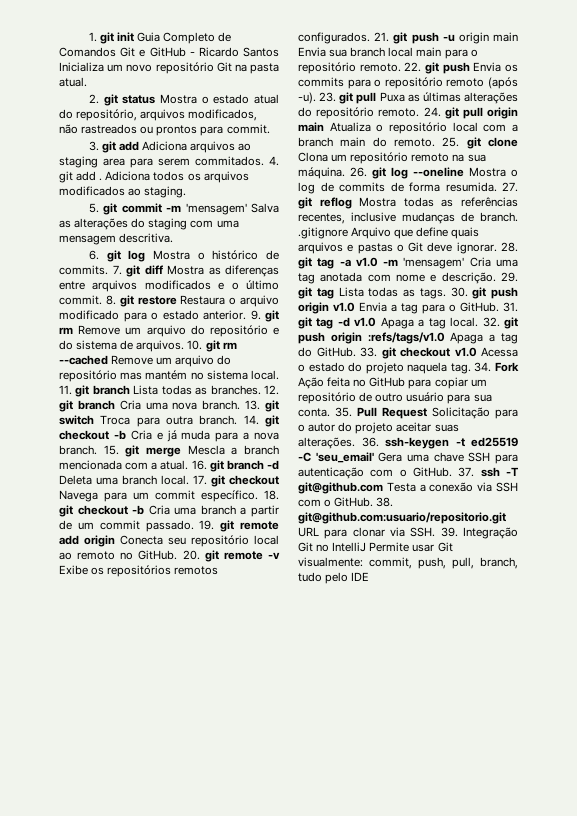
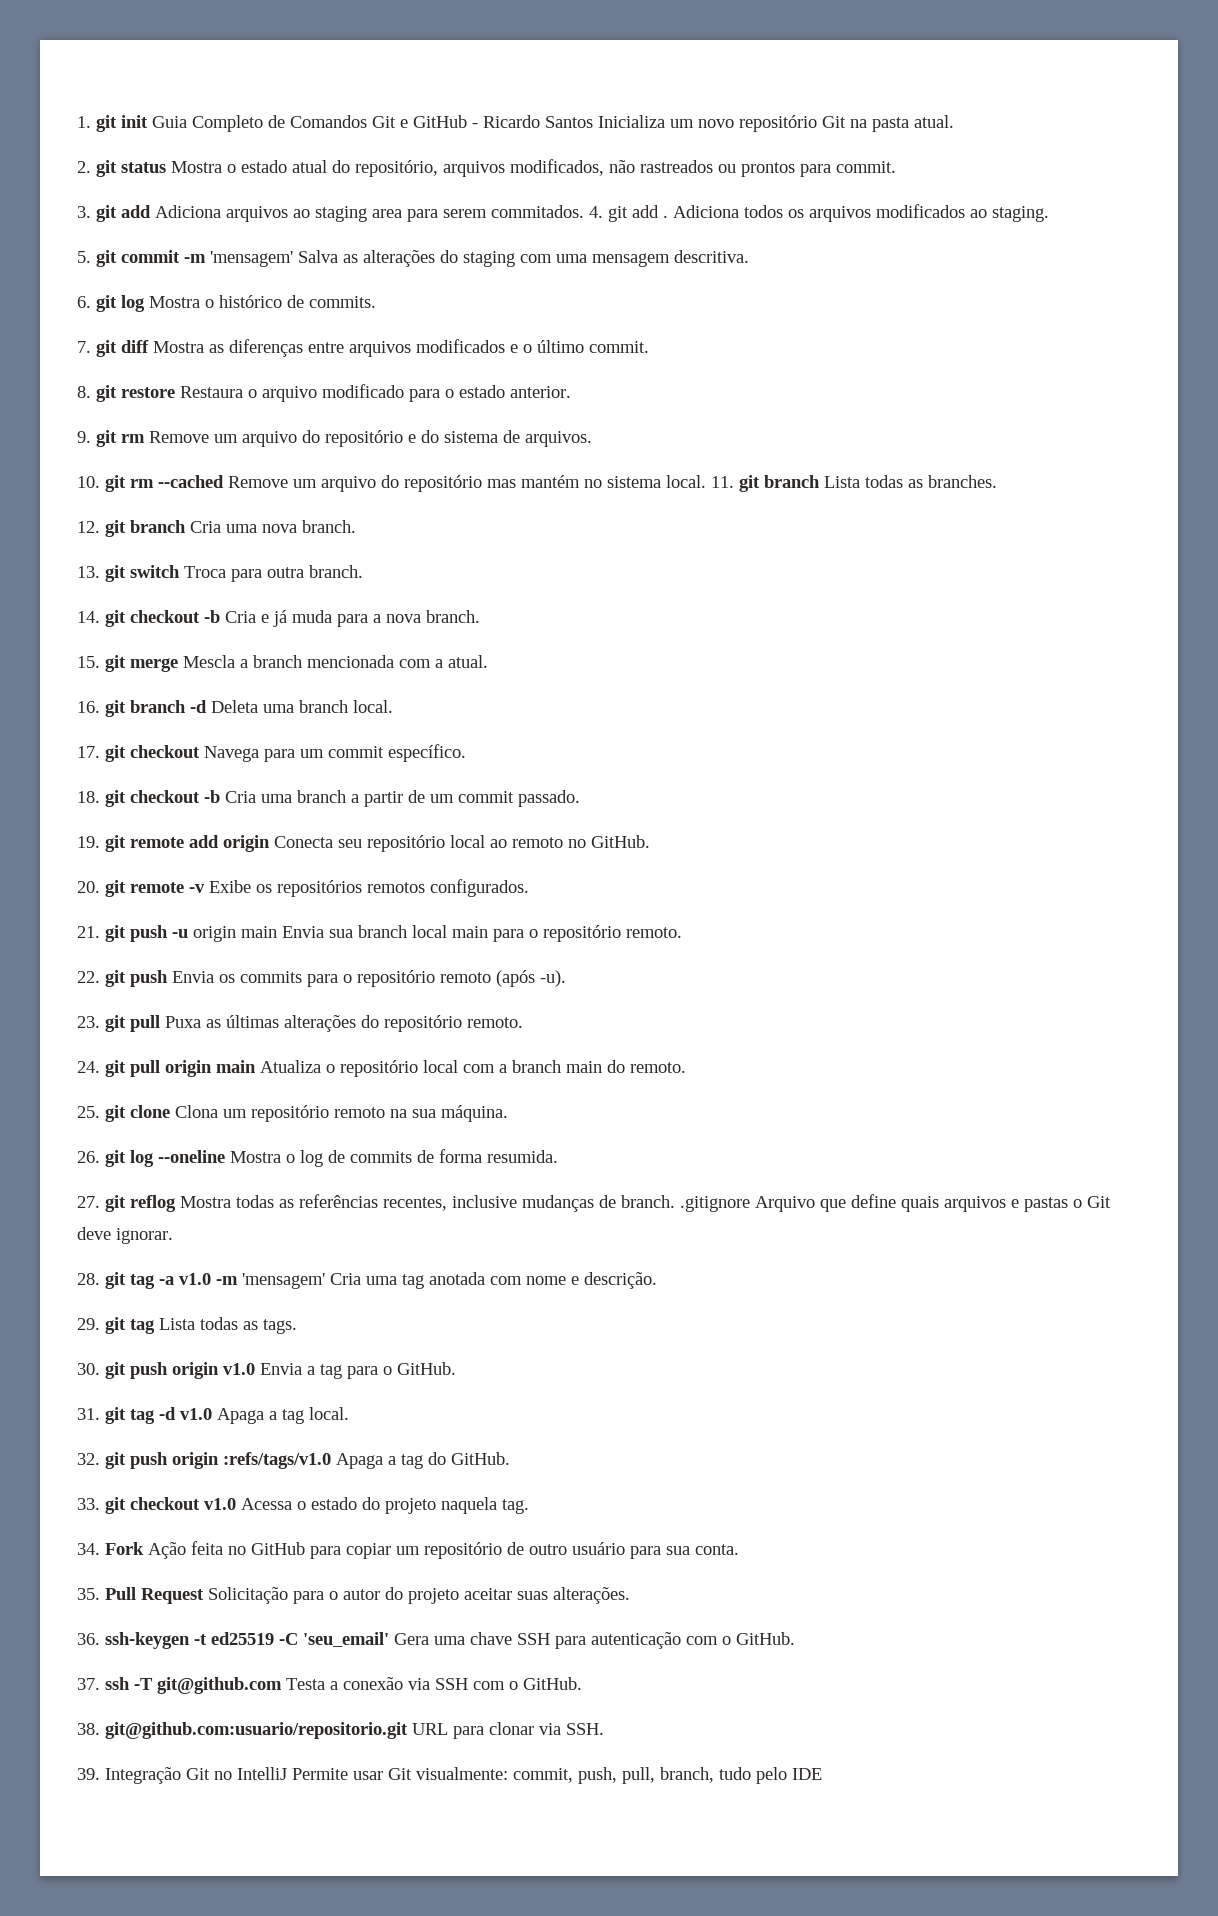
- 6. git log Mostra o histórico de commits. 7. git diff Mostra as diferenças entre arquivos modificados e o último commit. 8. git restore Restaura o arquivo modificado para o estado anterior. 9. git rm Remove um arquivo do repositório e do sistema de arquivos. 10. git rm --cached Remove um arquivo do repositório mas mantém no sistema local.
+ 6. git log Mostra o histórico de commits.
+ 7. git diff Mostra as diferenças entre arquivos modificados e o último commit.
+ 8. git restore Restaura o arquivo modificado para o estado anterior.
+ 9. git rm Remove um arquivo do repositório e do sistema de arquivos.
+ 10. git rm --cached Remove um arquivo do repositório mas mantém no sistema local.
- 11. git branch Lista todas as branches. 12. git branch Cria uma nova branch. 13. git switch Troca para outra branch. 14. git checkout -b Cria e já muda para a nova branch. 15. git merge Mescla a branch mencionada com a atual. 16. git branch -d Deleta uma branch local. 17. git checkout Navega para um commit específico. 18. git checkout -b Cria uma branch a partir de um commit passado. 19. git remote add origin Conecta seu repositório local ao remoto no GitHub. 20. git remote -v Exibe os repositórios remotos configurados. 21. git push -u origin main Envia sua branch local main para o repositório remoto. 22. git push Envia os commits para o repositório remoto (após -u). 23. git pull Puxa as últimas alterações do repositório remoto. 24. git pull origin main Atualiza o repositório local com a branch main do remoto. 25. git clone Clona um repositório remoto na sua máquina. 26. git log --oneline Mostra o log de commits de forma resumida. 27. git reflog Mostra todas as referências recentes, inclusive mudanças de branch. .gitignore Arquivo que define quais arquivos e pastas o Git deve ignorar. 28. git tag -a v1.0 -m 'mensagem' Cria uma tag anotada com nome e descrição. 29. git tag Lista todas as tags. 30. git push origin v1.0 Envia a tag para o GitHub. 31. git tag -d v1.0 Apaga a tag local. 32. git push origin :refs/tags/v1.0 Apaga a tag do GitHub. 33. git checkout v1.0 Acessa o estado do projeto naquela tag. 34. Fork Ação feita no GitHub para copiar um repositório de outro usuário para sua conta. 35. Pull Request Solicitação para o autor do projeto aceitar suas alterações. 36. ssh-keygen -t ed25519 -C 'seu_email' Gera uma chave SSH para autenticação com o GitHub. 37. ssh -T git@github.com Testa a conexão via SSH com o GitHub. 38. git@github.com:usuario/repositorio.git URL para clonar via SSH. 39. Integração Git no IntelliJ Permite usar Git visualmente:
+ 11. git branch Lista todas as branches.
+ 12. git branch Cria uma nova branch.
+ 13. git switch Troca para outra branch.
+ 14. git checkout -b Cria e já muda para a nova branch.
+ 15. git merge Mescla a branch mencionada com a atual.
+ 16. git branch -d Deleta uma branch local.
+ 17. git checkout Navega para um commit específico.
+ 18. git checkout -b Cria uma branch a partir de um commit passado.
+ 19. git remote add origin Conecta seu repositório local ao remoto no GitHub.
+ 20. git remote -v Exibe os repositórios remotos configurados.
+ 21. git push -u origin main Envia sua branch local main para o repositório remoto.
+ 22. git push Envia os commits para o repositório remoto (após -u).
+ 23. git pull Puxa as últimas alterações do repositório remoto.
+ 24. git pull origin main Atualiza o repositório local com a branch main do remoto.
+ 25. git clone Clona um repositório remoto na sua máquina.
+ 26. git log --oneline Mostra o log de commits de forma resumida.
+ 27. git reflog Mostra todas as referências recentes, inclusive mudanças de branch. .gitignore Arquivo que define quais arquivos e pastas o Git deve ignorar.
+ 28. git tag -a v1.0 -m 'mensagem' Cria uma tag anotada com nome e descrição.
+ 29. git tag Lista todas as tags.
+ 30. git push origin v1.0 Envia a tag para o GitHub.
+ 31. git tag -d v1.0 Apaga a tag local.
+ 32. git push origin :refs/tags/v1.0 Apaga a tag do GitHub.
+ 33. git checkout v1.0 Acessa o estado do projeto naquela tag.
+ 34. Fork Ação feita no GitHub para copiar um repositório de outro usuário para sua conta.
+ 35. Pull Request Solicitação para o autor do projeto aceitar suas alterações.
+ 36. ssh-keygen -t ed25519 -C 'seu_email' Gera uma chave SSH para autenticação com o GitHub.
+ 37. ssh -T git@github.com Testa a conexão via SSH com o GitHub.
+ 38. git@github.com:usuario/repositorio.git URL para clonar via SSH.
+ 39. Integração Git no IntelliJ Permite usar Git visualmente:

